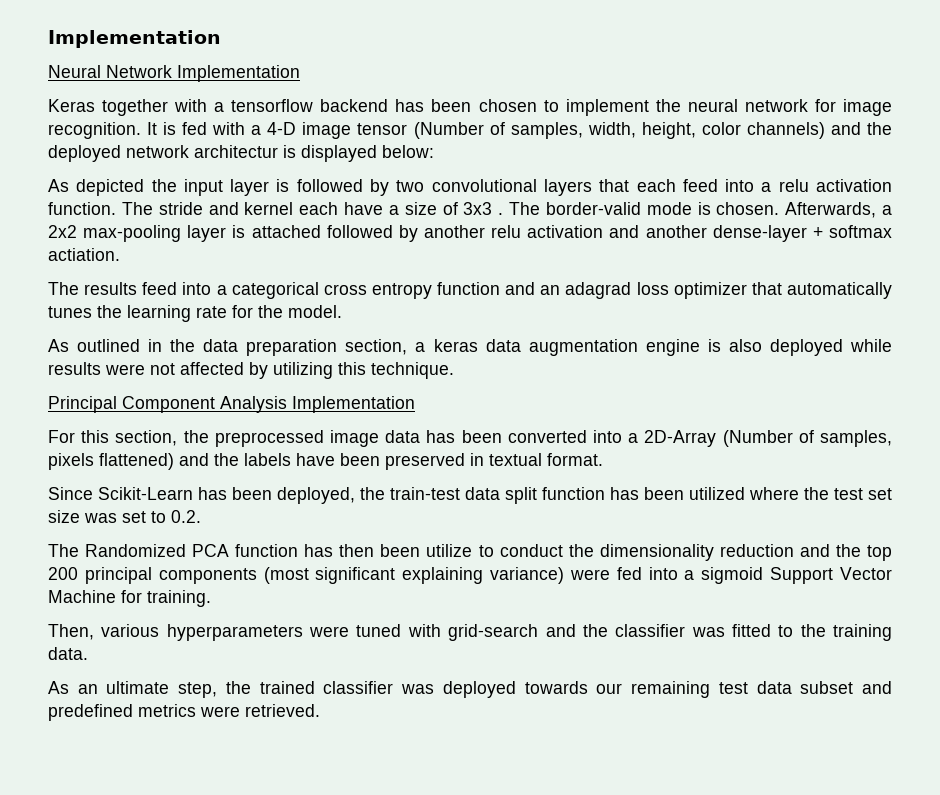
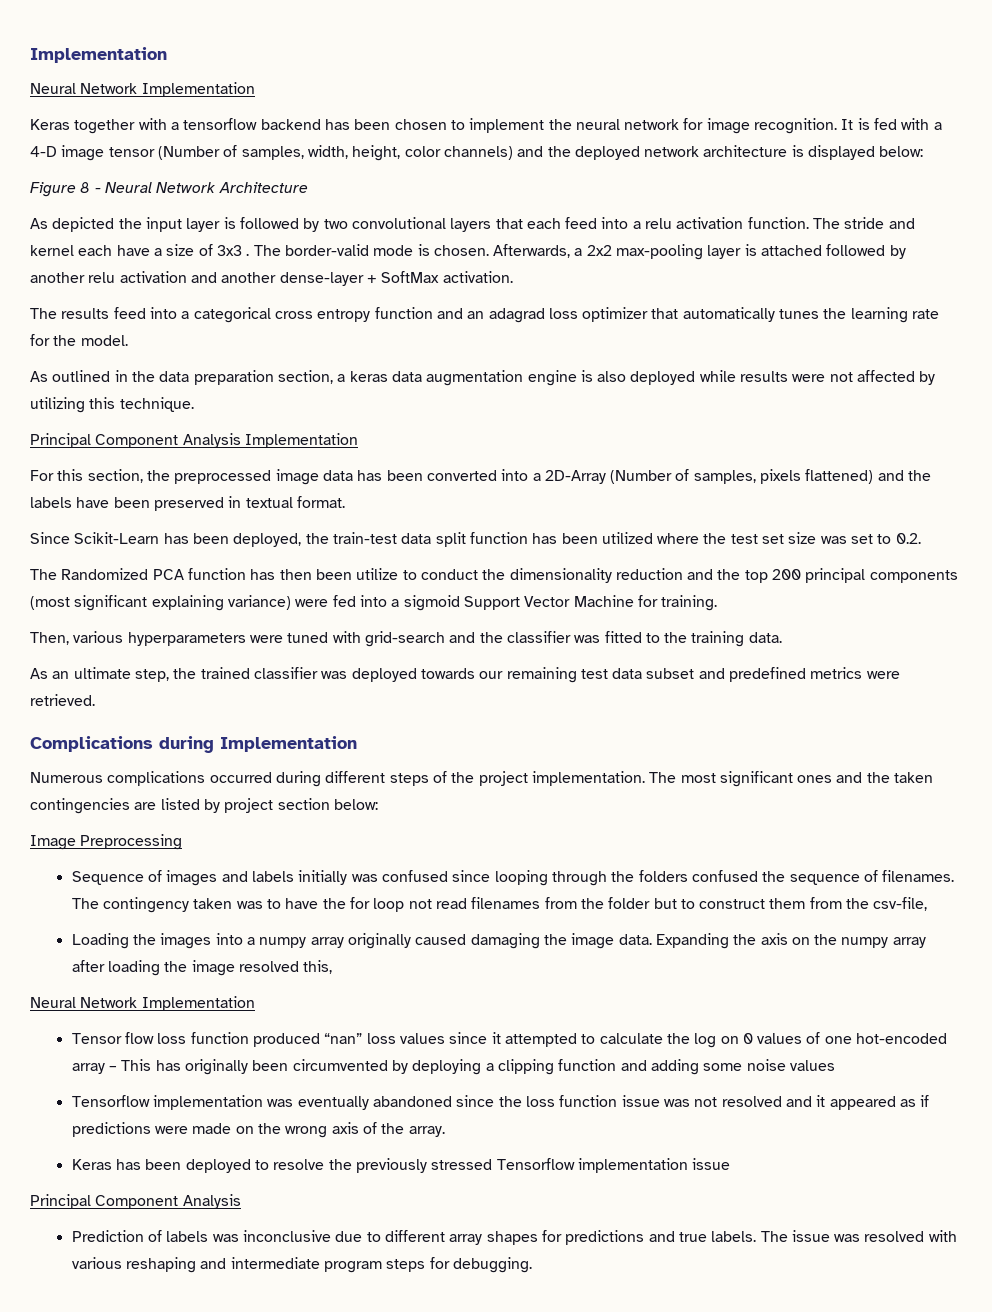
- It is fed with a 4-D image tensor (Number of samples, width, height, color channels) and the deployed network architectur is displayed below:
+ It is fed with a 4-D image tensor (Number of samples, width, height, color channels) and the deployed network architecture is displayed below:
+ Figure 8 - Neural Network Architecture
- Afterwards, a 2x2 max-pooling layer is attached followed by another relu activation and another dense-layer + softmax actiation.
+ Afterwards, a 2x2 max-pooling layer is attached followed by another relu activation and another dense-layer + SoftMax activation.
+ Complications during Implementation
+ Numerous complications occurred during different steps of the project implementation. The most significant ones and the taken contingencies are listed by project section below:
+ Image Preprocessing
+ Sequence of images and labels initially was confused since looping through the folders confused the sequence of filenames. The contingency taken was to have the for loop not read filenames from the folder but to construct them from the csv-file,
+ Loading the images into a numpy array originally caused damaging the image data. Expanding the axis on the numpy array after loading the image resolved this,
+ Neural Network Implementation
+ Tensor flow loss function produced “nan” loss values since it attempted to calculate the log on 0 values of one hot-encoded array – This has originally been circumvented by deploying a clipping function and adding some noise values
+ Tensorflow implementation was eventually abandoned since the loss function issue was not resolved and it appeared as if predictions were made on the wrong axis of the array.
+ Keras has been deployed to resolve the previously stressed Tensorflow implementation issue
+ Principal Component Analysis
+ Prediction of labels was inconclusive due to different array shapes for predictions and true labels. The issue was resolved with various reshaping and intermediate program steps for debugging.

